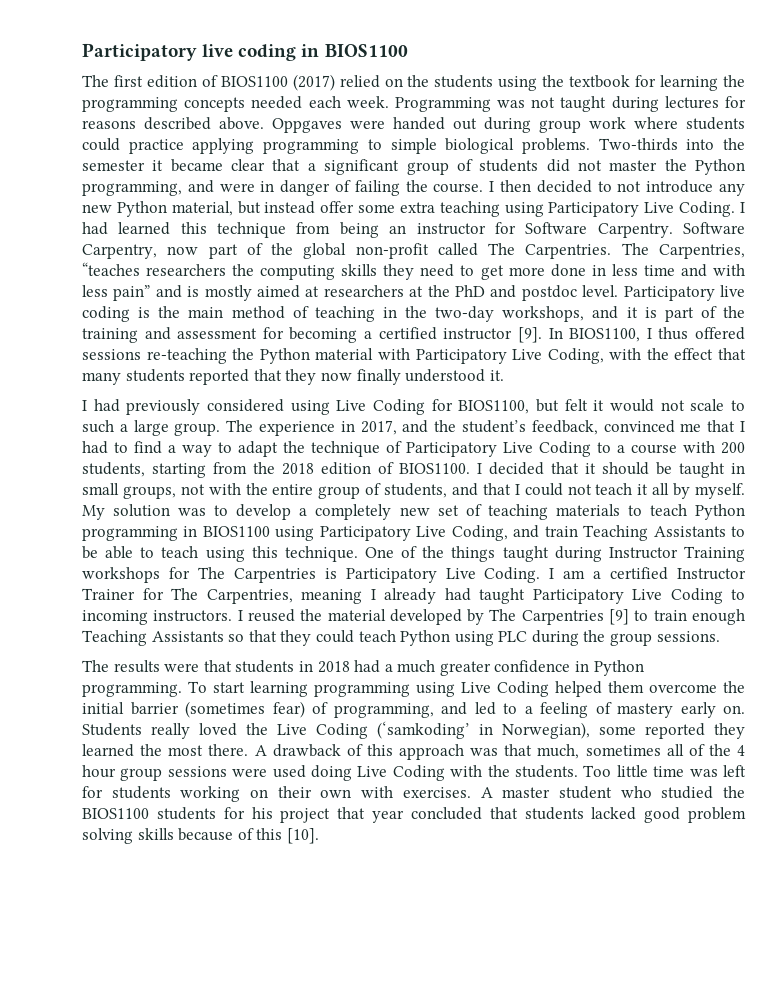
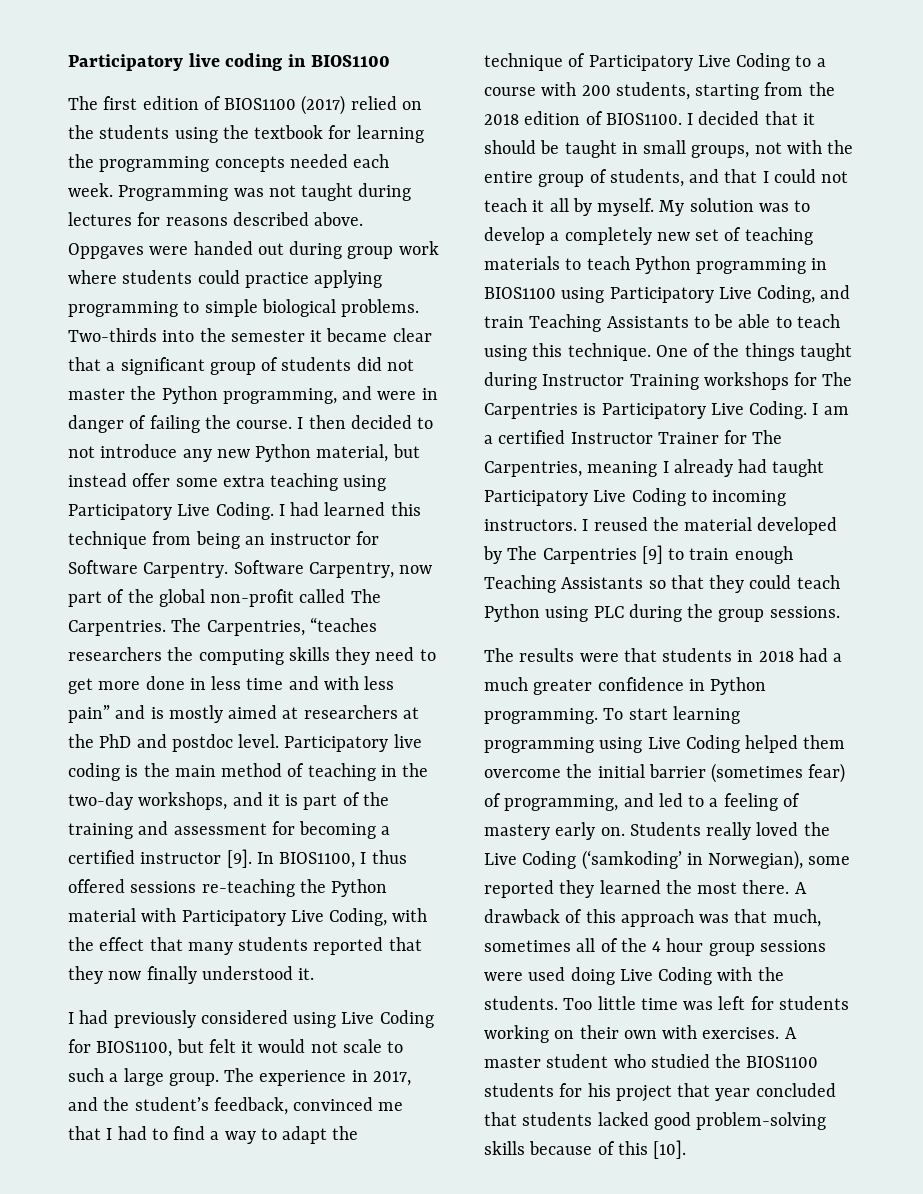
- A master student who studied the BIOS1100 students for his project that year concluded that students lacked good problem solving skills because of this [10].
+ A master student who studied the BIOS1100 students for his project that year concluded that students lacked good problem-solving skills because of this [10].

